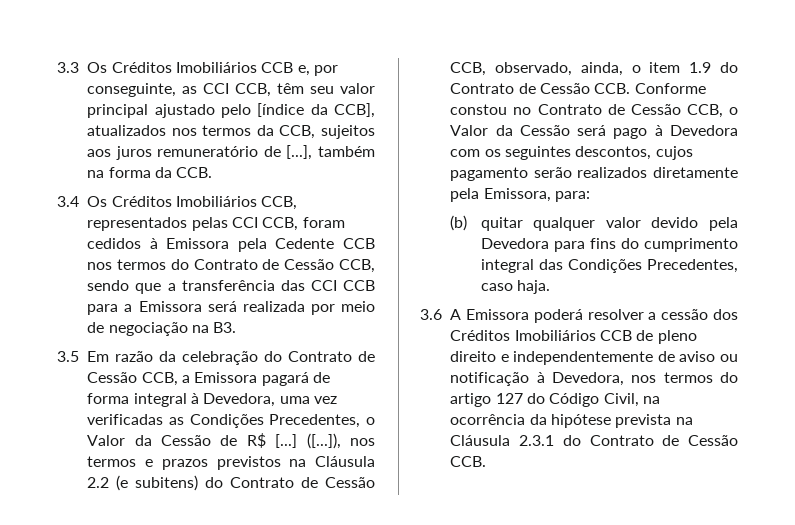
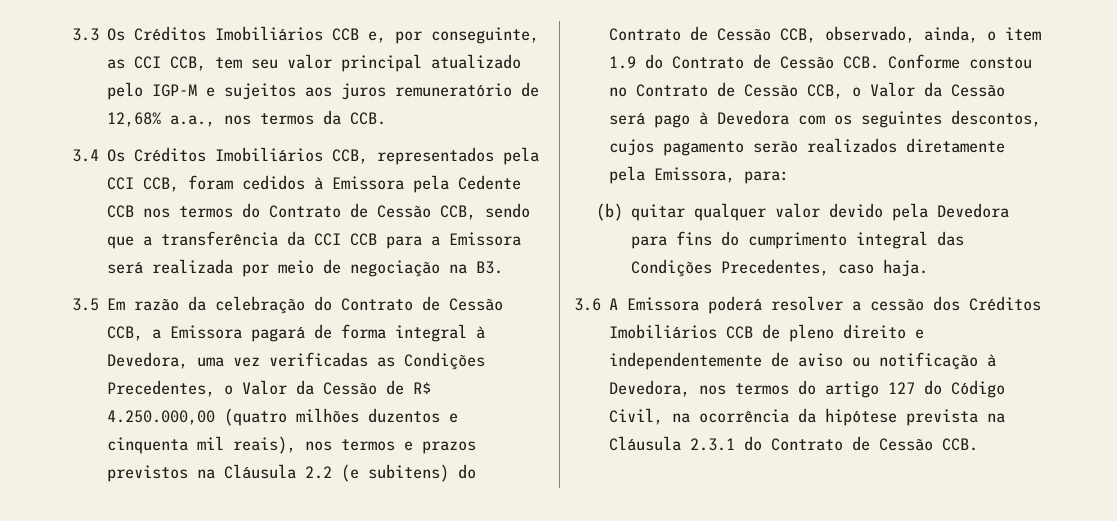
- 3.3 Os Créditos Imobiliários CCB e, por conseguinte, as CCI CCB, têm seu valor principal ajustado pelo [índice da CCB], atualizados nos termos da CCB, sujeitos aos juros remuneratório de [...], também na forma da CCB.
+ 3.3 Os Créditos Imobiliários CCB e, por conseguinte, as CCI CCB, tem seu valor principal atualizado pelo IGP-M e sujeitos aos juros remuneratório de 12,68% a.a., nos termos da CCB.
- 3.4 Os Créditos Imobiliários CCB, representados pelas CCI CCB, foram cedidos à Emissora pela Cedente CCB nos termos do Contrato de Cessão CCB, sendo que a transferência das CCI CCB para a Emissora será realizada por meio de negociação na B3.
+ 3.4 Os Créditos Imobiliários CCB, representados pela CCI CCB, foram cedidos à Emissora pela Cedente CCB nos termos do Contrato de Cessão CCB, sendo que a transferência da CCI CCB para a Emissora será realizada por meio de negociação na B3.
- 3.5 Em razão da celebração do Contrato de Cessão CCB, a Emissora pagará de forma integral à Devedora, uma vez verificadas as Condições Precedentes, o Valor da Cessão de R$ [...] ([...]), nos termos e prazos previstos na Cláusula 2.2 (e subitens) do Contrato de Cessão CCB, observado, ainda, o item 1.9 do Contrato de Cessão CCB. Conforme constou no Contrato de Cessão CCB, o Valor da Cessão será pago à Devedora com os seguintes descontos, cujos pagamento serão realizados diretamente pela Emissora, para:
+ 3.5 Em razão da celebração do Contrato de Cessão CCB, a Emissora pagará de forma integral à Devedora, uma vez verificadas as Condições Precedentes, o Valor da Cessão de R$ 4.250.000,00 (quatro milhões duzentos e cinquenta mil reais), nos termos e prazos previstos na Cláusula 2.2 (e subitens) do Contrato de Cessão CCB, observado, ainda, o item 1.9 do Contrato de Cessão CCB. Conforme constou no Contrato de Cessão CCB, o Valor da Cessão será pago à Devedora com os seguintes descontos, cujos pagamento serão realizados diretamente pela Emissora, para:

